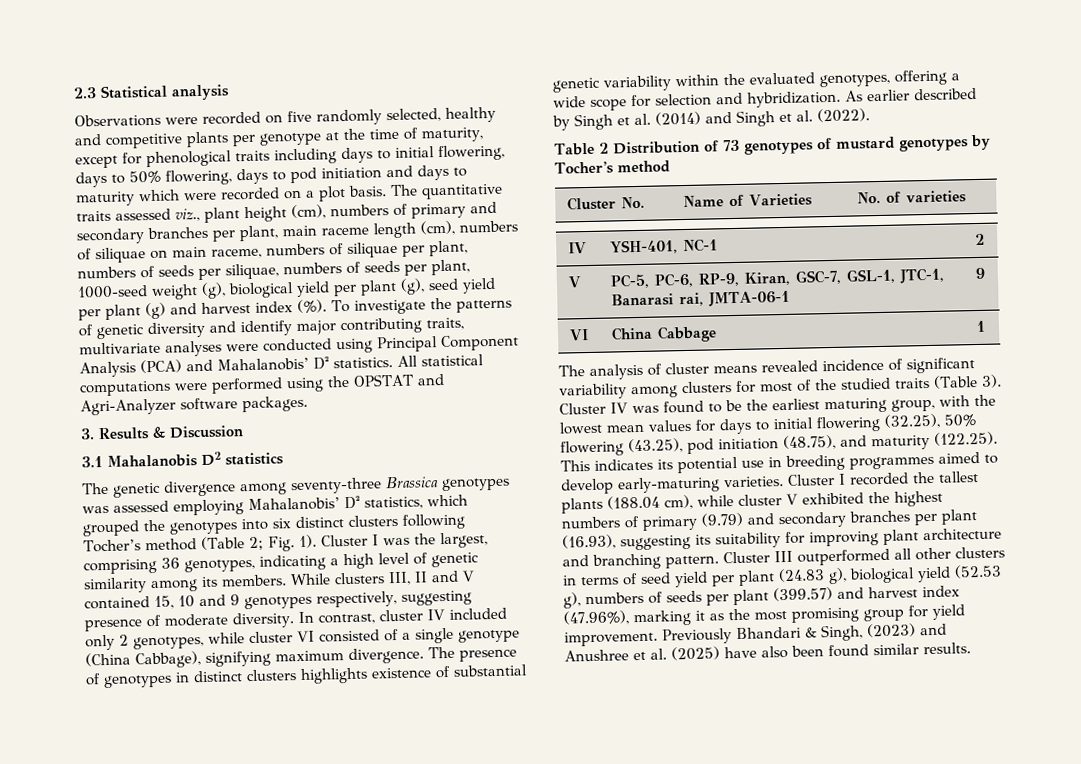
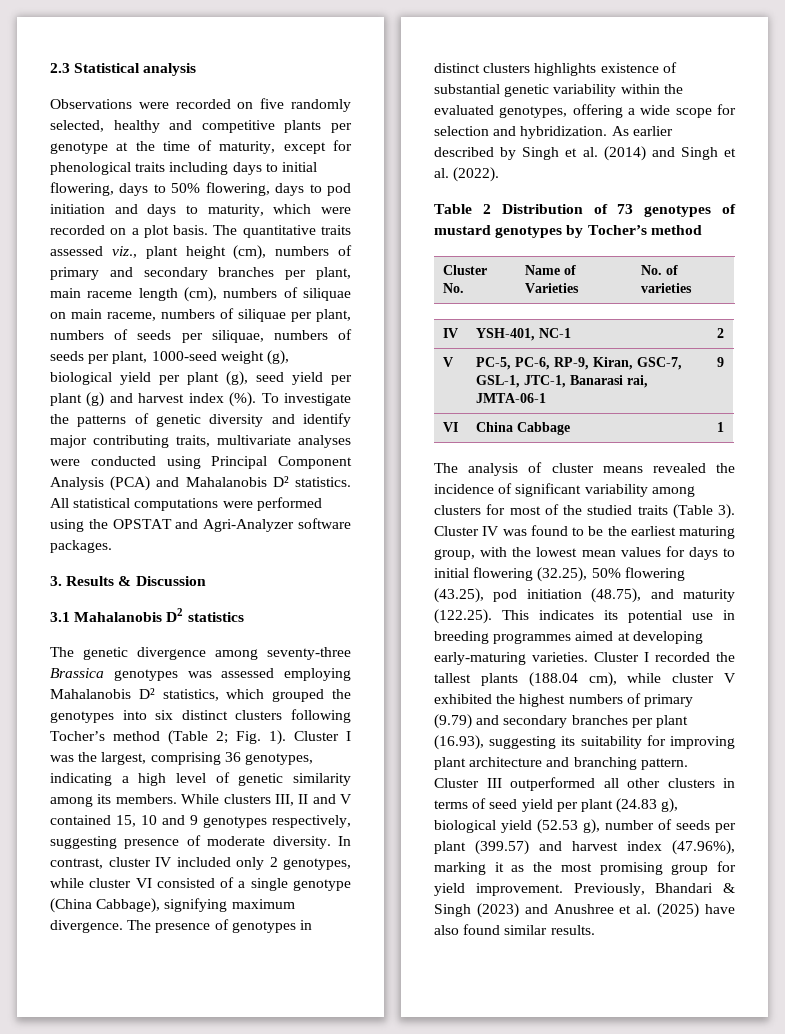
- Observations were recorded on five randomly selected, healthy and competitive plants per genotype at the time of maturity, except for phenological traits including days to initial flowering, days to 50% flowering, days to pod initiation and days to maturity which were recorded on a plot basis.
+ Observations were recorded on five randomly selected, healthy and competitive plants per genotype at the time of maturity, except for phenological traits including days to initial flowering, days to 50% flowering, days to pod initiation and days to maturity, which were recorded on a plot basis.
- To investigate the patterns of genetic diversity and identify major contributing traits, multivariate analyses were conducted using Principal Component Analysis (PCA) and Mahalanobis’ D² statistics.
+ To investigate the patterns of genetic diversity and identify major contributing traits, multivariate analyses were conducted using Principal Component Analysis (PCA) and Mahalanobis D² statistics.
- The genetic divergence among seventy-three Brassica genotypes was assessed employing Mahalanobis’ D² statistics, which grouped the genotypes into six distinct clusters following Tocher’s method (Table 2; Fig. 1).
+ The genetic divergence among seventy-three Brassica genotypes was assessed employing Mahalanobis D² statistics, which grouped the genotypes into six distinct clusters following Tocher’s method (Table 2; Fig. 1).
- The analysis of cluster means revealed incidence of significant variability among clusters for most of the studied traits (Table 3).
+ The analysis of cluster means revealed the incidence of significant variability among clusters for most of the studied traits (Table 3).
- Cluster IV was found to be the earliest maturing group, with the lowest mean values for days to initial flowering (32.25), 50% flowering (43.25), pod initiation (48.75), and maturity (122.25). This indicates its potential use in breeding programmes aimed to develop early-maturing varieties.
+ Cluster IV was found to be the earliest maturing group, with the lowest mean values for days to initial flowering (32.25), 50% flowering (43.25), pod initiation (48.75), and maturity (122.25). This indicates its potential use in breeding programmes aimed at developing early-maturing varieties.
- Cluster III outperformed all other clusters in terms of seed yield per plant (24.83 g), biological yield (52.53 g), numbers of seeds per plant (399.57) and harvest index (47.96%), marking it as the most promising group for yield improvement.
+ Cluster III outperformed all other clusters in terms of seed yield per plant (24.83 g), biological yield (52.53 g), number of seeds per plant (399.57) and harvest index (47.96%), marking it as the most promising group for yield improvement.
- Previously Bhandari & Singh, (2023) and Anushree et al. (2025) have also been found similar results.
+ Previously, Bhandari & Singh (2023) and Anushree et al. (2025) have also found similar results.

